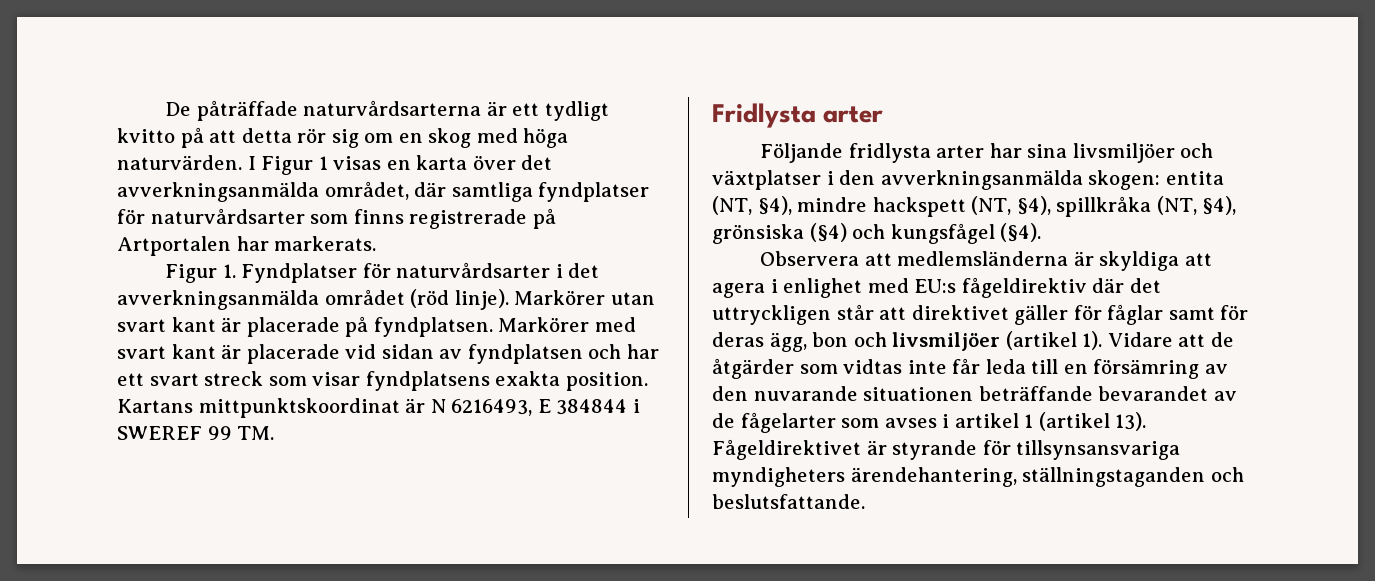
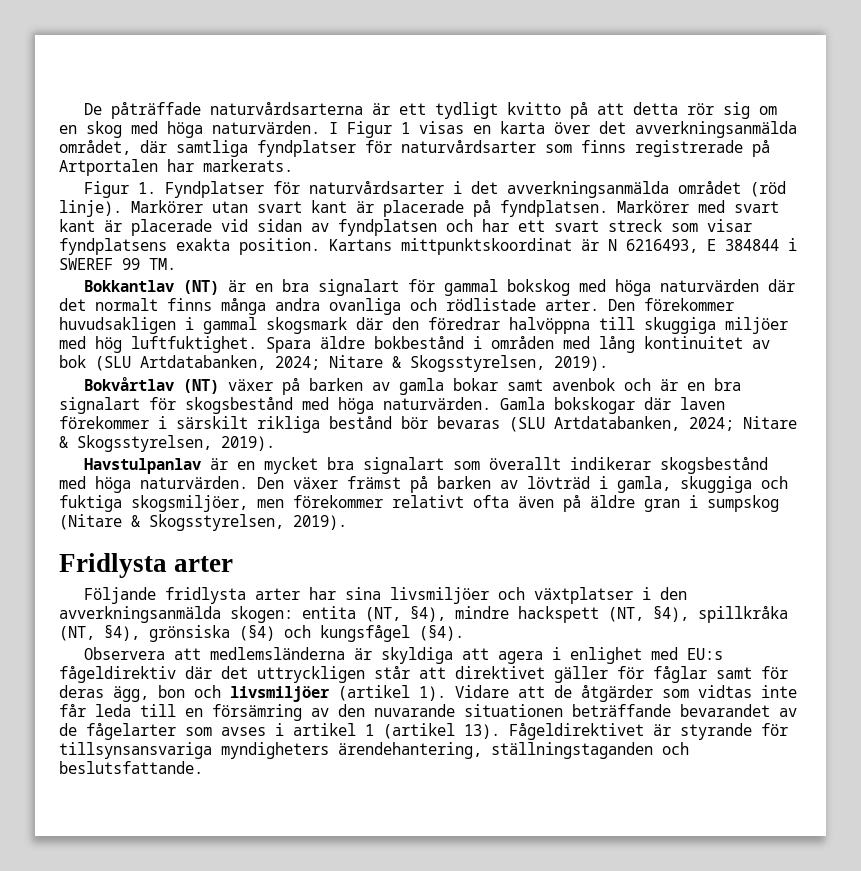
+ Bokkantlav (NT) är en bra signalart för gammal bokskog med höga naturvärden där det normalt finns många andra ovanliga och rödlistade arter. Den förekommer huvudsakligen i gammal skogsmark där den föredrar halvöppna till skuggiga miljöer med hög luftfuktighet. Spara äldre bokbestånd i områden med lång kontinuitet av bok (SLU Artdatabanken, 2024; Nitare & Skogsstyrelsen, 2019).
+ Bokvårtlav (NT) växer på barken av gamla bokar samt avenbok och är en bra signalart för skogsbestånd med höga naturvärden. Gamla bokskogar där laven förekommer i särskilt rikliga bestånd bör bevaras (SLU Artdatabanken, 2024; Nitare & Skogsstyrelsen, 2019).
+ Havstulpanlav är en mycket bra signalart som överallt indikerar skogsbestånd med höga naturvärden. Den växer främst på barken av lövträd i gamla, skuggiga och fuktiga skogsmiljöer, men förekommer relativt ofta även på äldre gran i sumpskog (Nitare & Skogsstyrelsen, 2019).

